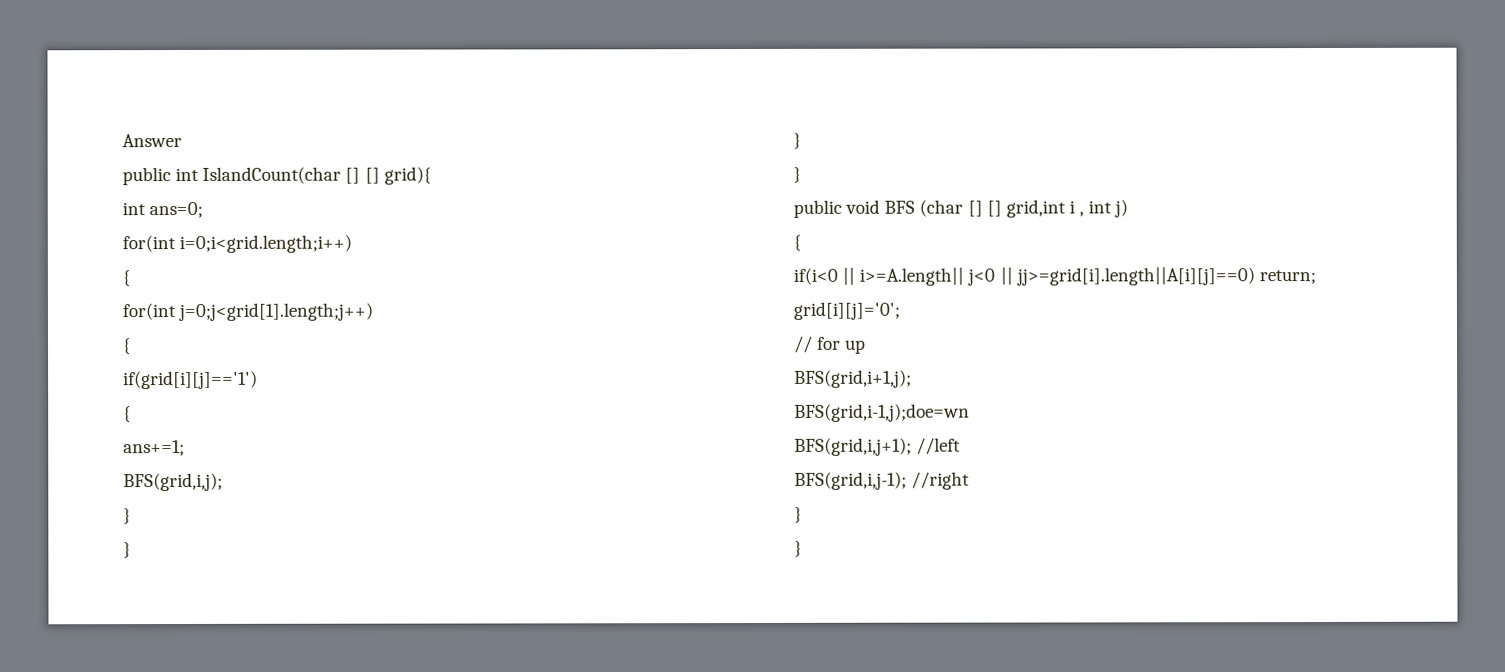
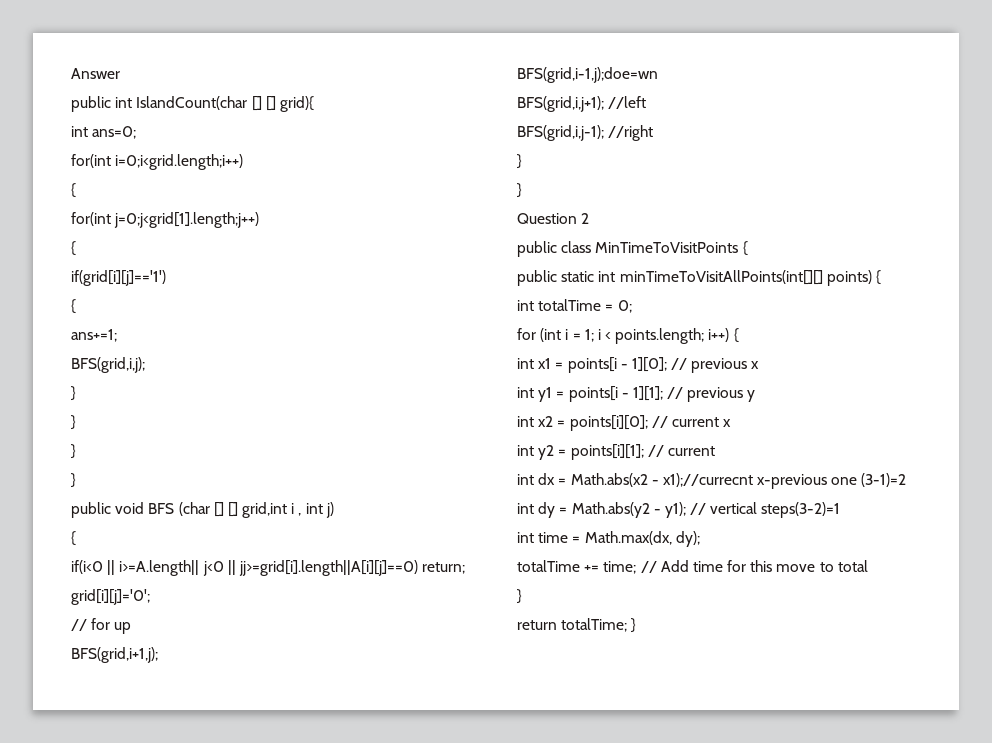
+ Question 2
+ public class MinTimeToVisitPoints {
+ public static int minTimeToVisitAllPoints(int[][] points) {
+ int totalTime = 0;
+ for (int i = 1; i < points.length; i++) {
+ int x1 = points[i - 1][0]; // previous x
+ int y1 = points[i - 1][1]; // previous y
+ int x2 = points[i][0]; // current x
+ int y2 = points[i][1]; // current
+ int dx = Math.abs(x2 - x1);//currecnt x-previous one (3-1)=2
+ int dy = Math.abs(y2 - y1); // vertical steps(3-2)=1
+ int time = Math.max(dx, dy);
+ totalTime += time; // Add time for this move to total
+ }
+ return totalTime; }

